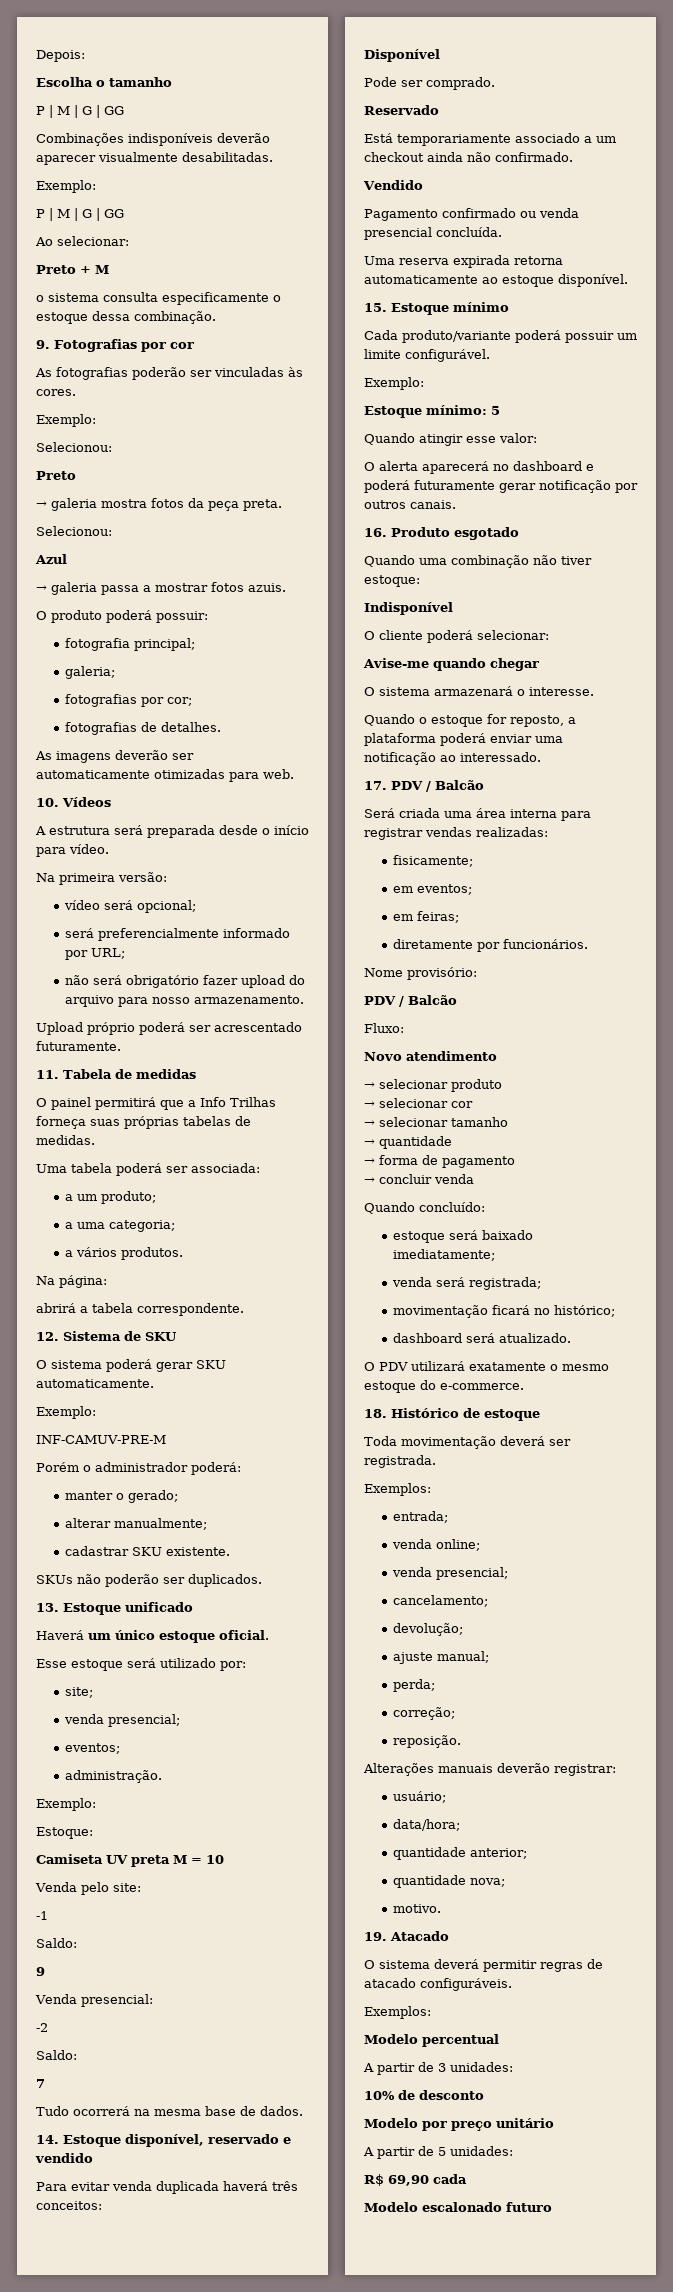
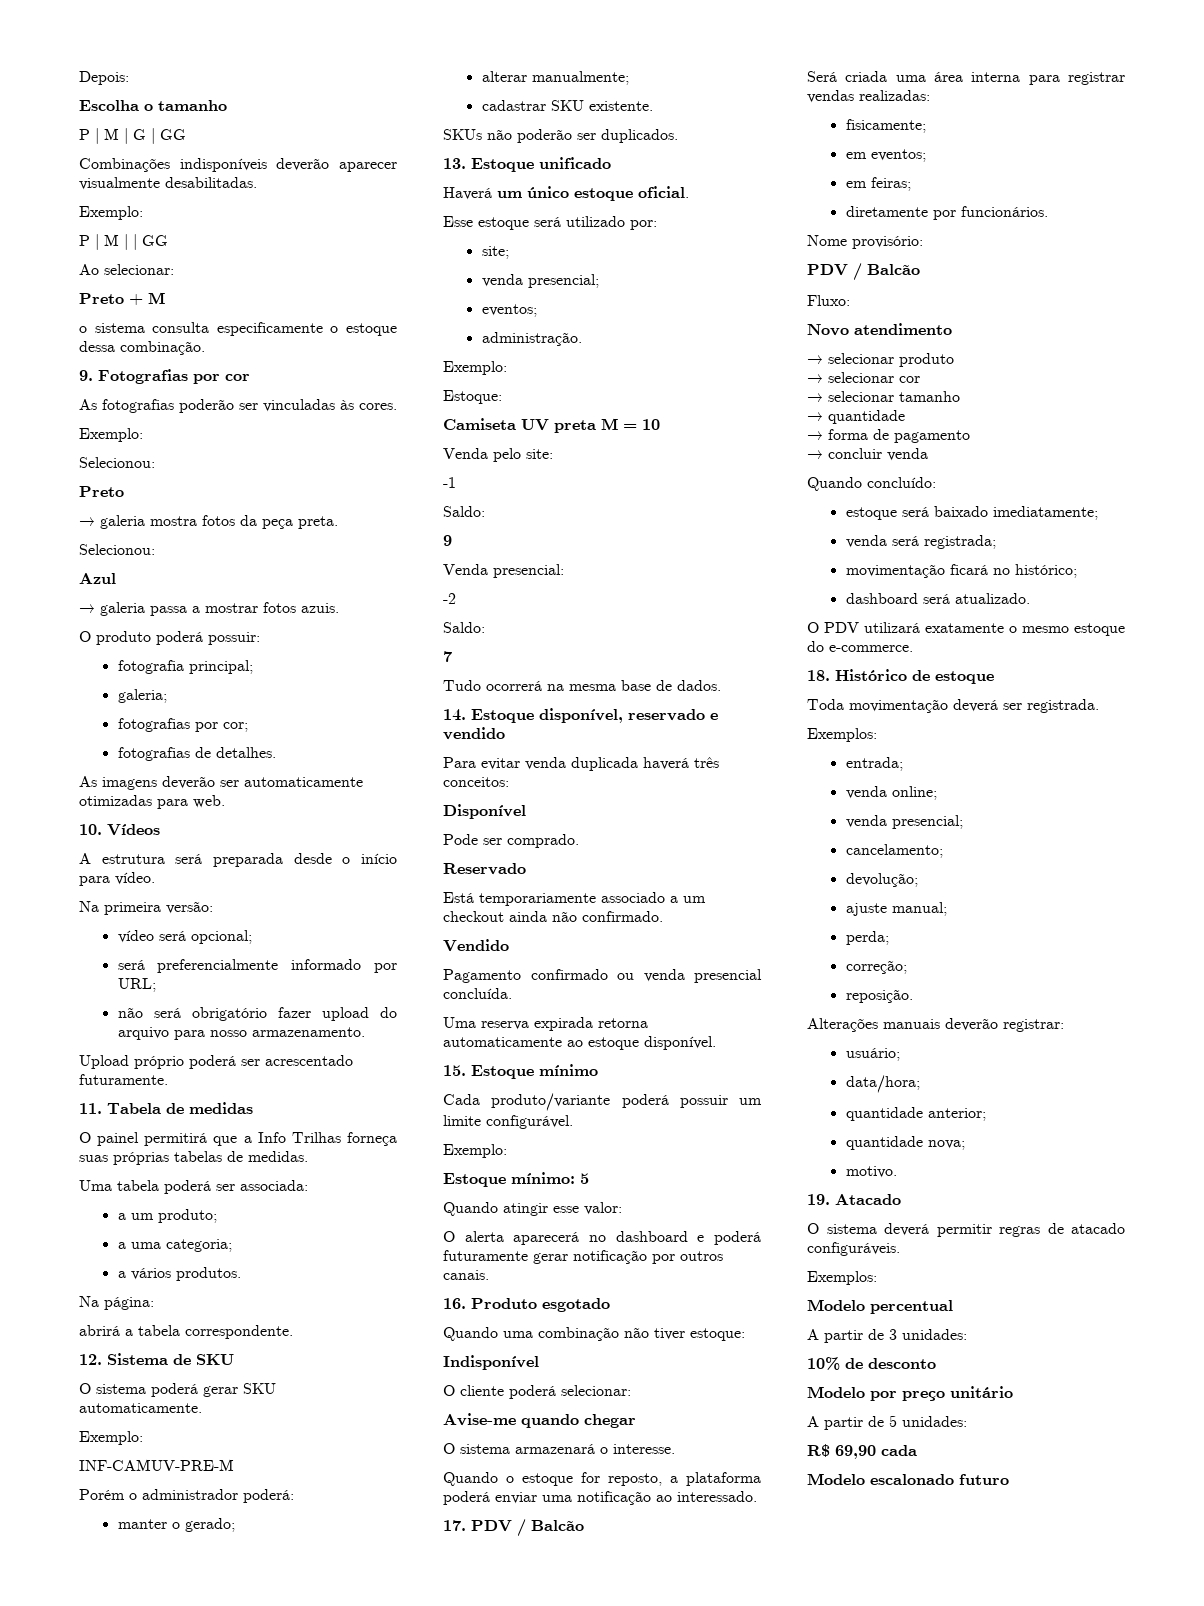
  Combinações indisponíveis deverão aparecer visualmente desabilitadas.
  Exemplo:
- P | M | G | GG
+ P | M | | GG

